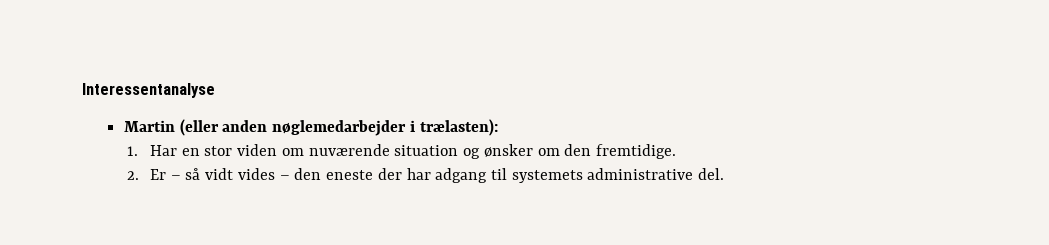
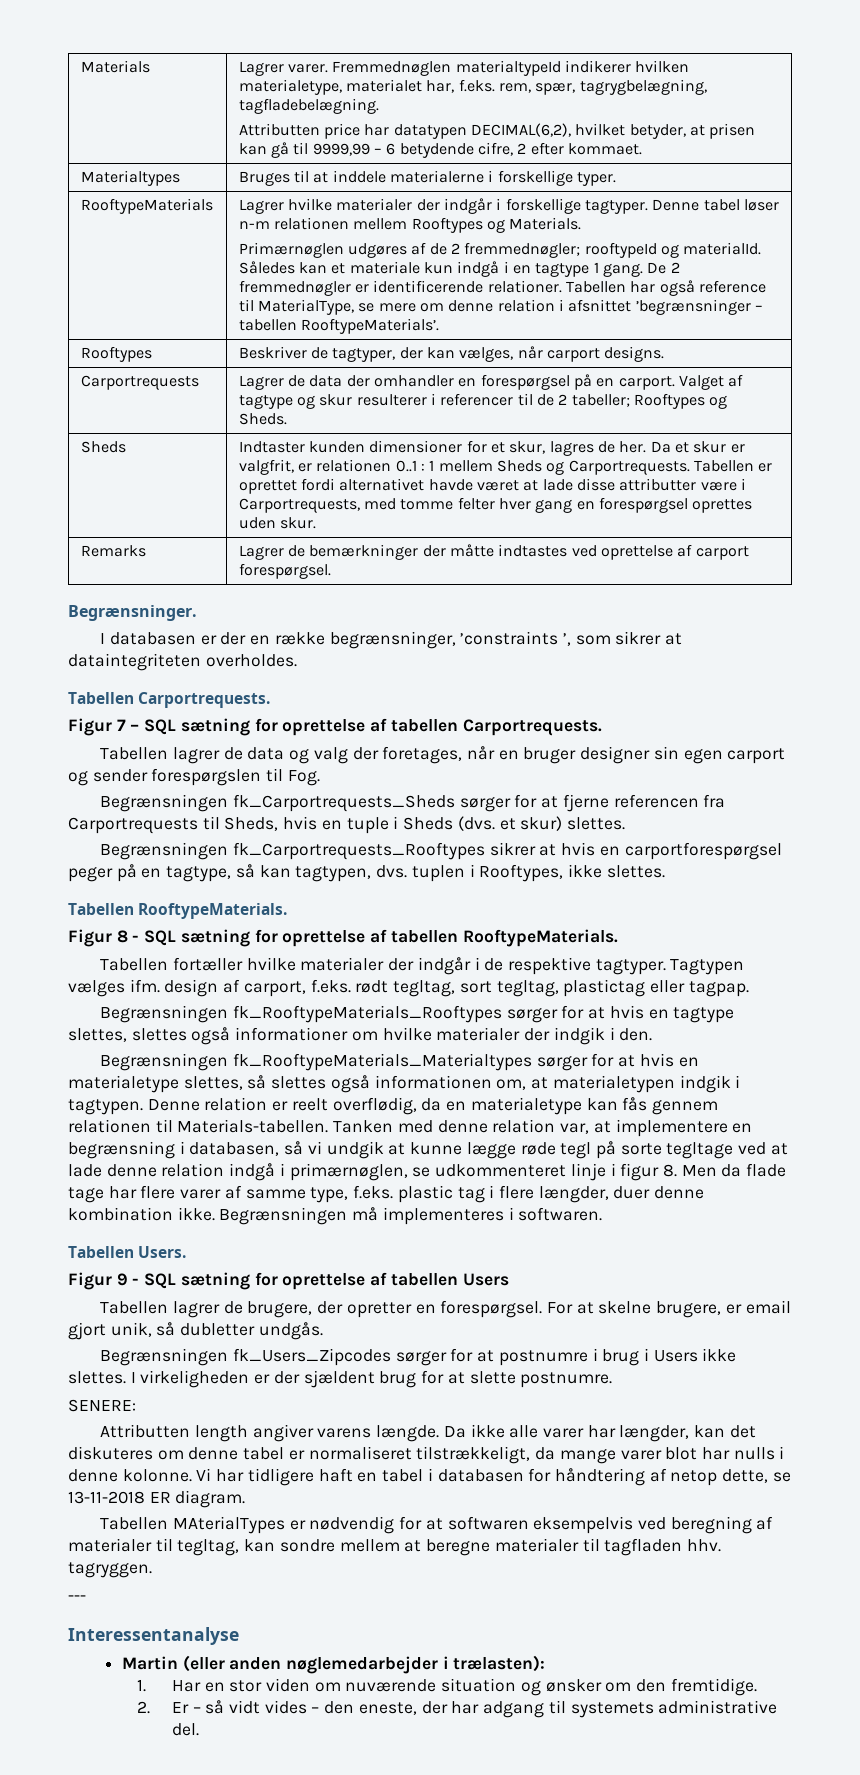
+ Materials | Lagrer varer. Fremmednøglen materialtypeId indikerer hvilken materialetype, materialet har, f.eks. rem, spær, tagrygbelægning, tagfladebelægning.
+ Attributten price har datatypen DECIMAL(6,2), hvilket betyder, at prisen kan gå til 9999,99 – 6 betydende cifre, 2 efter kommaet.
+ Materialtypes | Bruges til at inddele materialerne i forskellige typer.
+ RooftypeMaterials | Lagrer hvilke materialer der indgår i forskellige tagtyper. Denne tabel løser n-m relationen mellem Rooftypes og Materials.
+ Primærnøglen udgøres af de 2 fremmednøgler; rooftypeId og materialId. Således kan et materiale kun indgå i en tagtype 1 gang. De 2 fremmednøgler er identificerende relationer. Tabellen har også reference til MaterialType, se mere om denne relation i afsnittet ’begrænsninger – tabellen RooftypeMaterials’.
+ Rooftypes | Beskriver de tagtyper, der kan vælges, når carport designs.
+ Carportrequests | Lagrer de data der omhandler en forespørgsel på en carport. Valget af tagtype og skur resulterer i referencer til de 2 tabeller; Rooftypes og Sheds.
+ Sheds | Indtaster kunden dimensioner for et skur, lagres de her. Da et skur er valgfrit, er relationen 0..1 : 1 mellem Sheds og Carportrequests. Tabellen er oprettet fordi alternativet havde været at lade disse attributter være i Carportrequests, med tomme felter hver gang en forespørgsel oprettes uden skur.
+ Remarks | Lagrer de bemærkninger der måtte indtastes ved oprettelse af carport forespørgsel.
+ Begrænsninger.
+ I databasen er der en række begrænsninger, ’constraints ’, som sikrer at dataintegriteten overholdes.
+ Tabellen Carportrequests.
+ Figur 7 – SQL sætning for oprettelse af tabellen Carportrequests.
+ Tabellen lagrer de data og valg der foretages, når en bruger designer sin egen carport og sender forespørgslen til Fog.
+ Begrænsningen fk_Carportrequests_Sheds sørger for at fjerne referencen fra Carportrequests til Sheds, hvis en tuple i Sheds (dvs. et skur) slettes.
+ Begrænsningen fk_Carportrequests_Rooftypes sikrer at hvis en carportforespørgsel peger på en tagtype, så kan tagtypen, dvs. tuplen i Rooftypes, ikke slettes.
+ Tabellen RooftypeMaterials.
+ Figur 8 - SQL sætning for oprettelse af tabellen RooftypeMaterials.
+ Tabellen fortæller hvilke materialer der indgår i de respektive tagtyper. Tagtypen vælges ifm. design af carport, f.eks. rødt tegltag, sort tegltag, plastictag eller tagpap.
+ Begrænsningen fk_RooftypeMaterials_Rooftypes sørger for at hvis en tagtype slettes, slettes også informationer om hvilke materialer der indgik i den.
+ Begrænsningen fk_RooftypeMaterials_Materialtypes sørger for at hvis en materialetype slettes, så slettes også informationen om, at materialetypen indgik i tagtypen. Denne relation er reelt overflødig, da en materialetype kan fås gennem relationen til Materials-tabellen. Tanken med denne relation var, at implementere en begrænsning i databasen, så vi undgik at kunne lægge røde tegl på sorte tegltage ved at lade denne relation indgå i primærnøglen, se udkommenteret linje i figur 8. Men da flade tage har flere varer af samme type, f.eks. plastic tag i flere længder, duer denne kombination ikke. Begrænsningen må implementeres i softwaren.
+ Tabellen Users.
+ Figur 9 - SQL sætning for oprettelse af tabellen Users
+ Tabellen lagrer de brugere, der opretter en forespørgsel. For at skelne brugere, er email gjort unik, så dubletter undgås.
+ Begrænsningen fk_Users_Zipcodes sørger for at postnumre i brug i Users ikke slettes. I virkeligheden er der sjældent brug for at slette postnumre.
+ SENERE:
+ Attributten length angiver varens længde. Da ikke alle varer har længder, kan det diskuteres om denne tabel er normaliseret tilstrækkeligt, da mange varer blot har nulls i denne kolonne. Vi har tidligere haft en tabel i databasen for håndtering af netop dette, se 13-11-2018 ER diagram.
+ Tabellen MAterialTypes er nødvendig for at softwaren eksempelvis ved beregning af materialer til tegltag, kan sondre mellem at beregne materialer til tagfladen hhv. tagryggen.
+ ---
- 2. Er – så vidt vides – den eneste der har adgang til systemets administrative del.
+ 2. Er – så vidt vides – den eneste, der har adgang til systemets administrative del.

